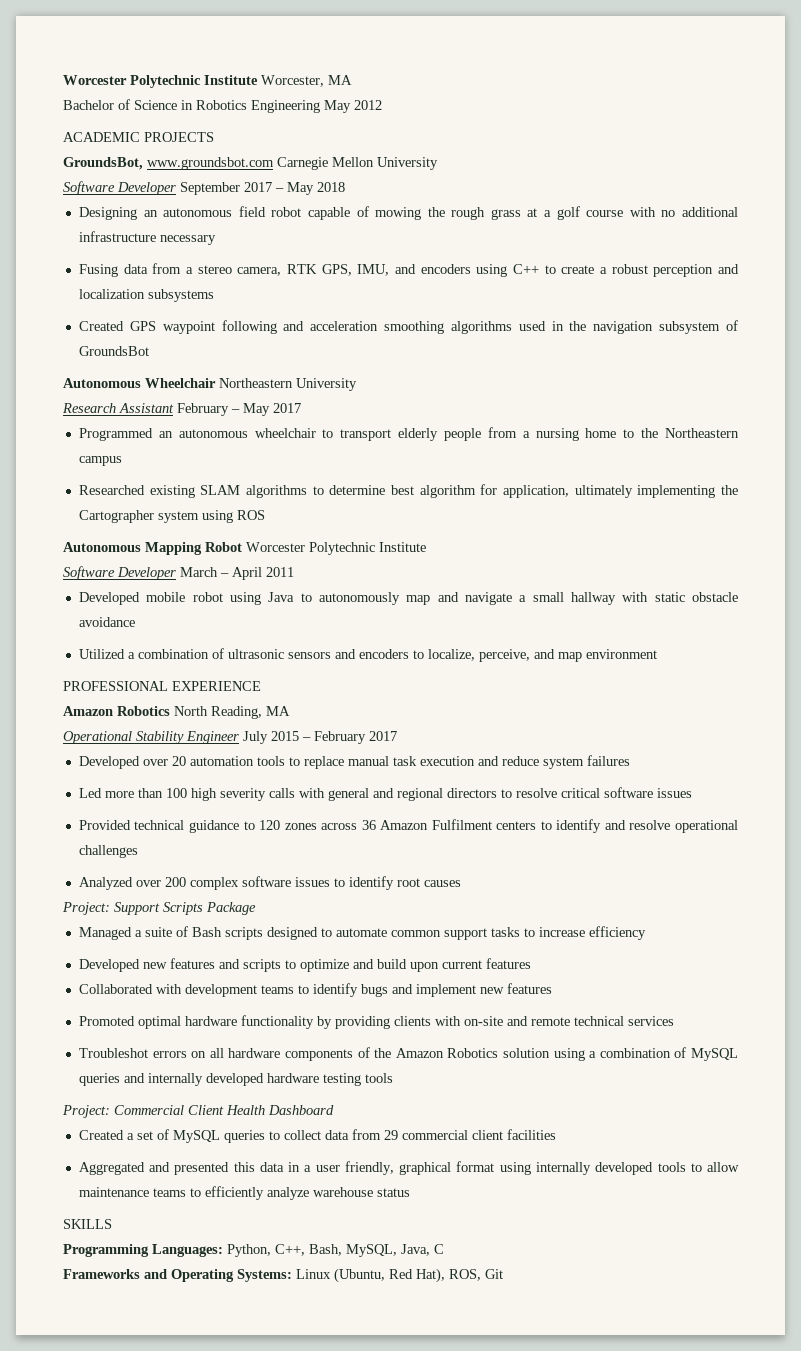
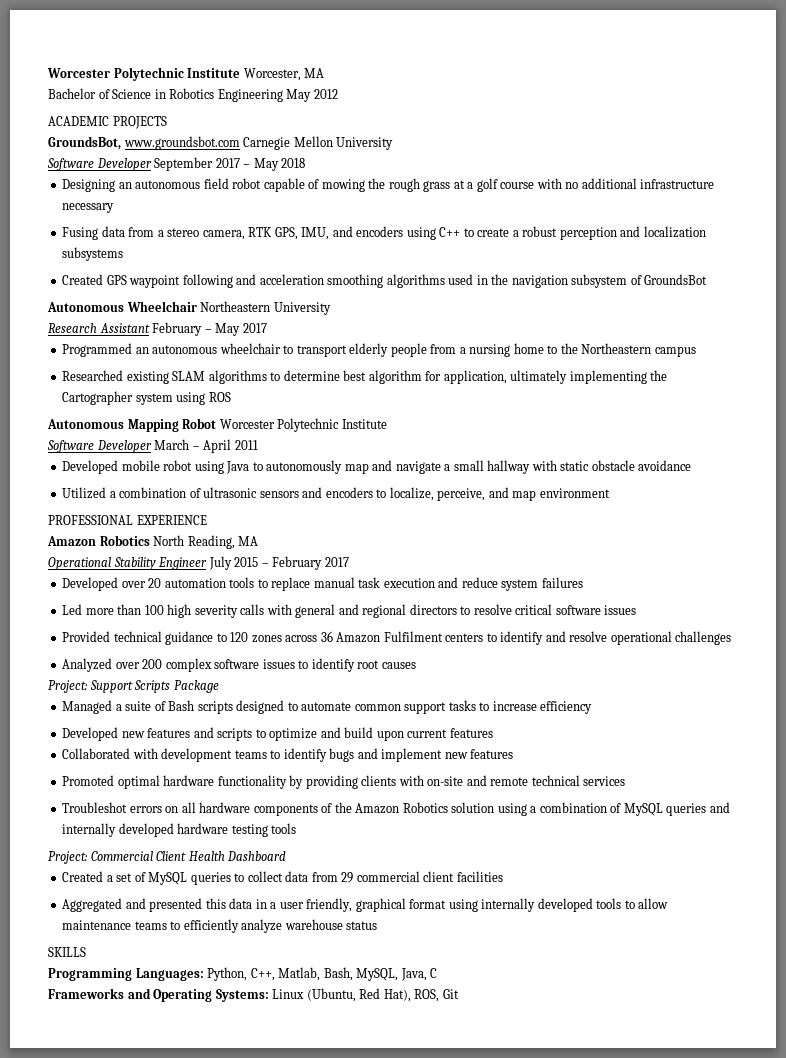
- Programming Languages: Python, C++, Bash, MySQL, Java, C
+ Programming Languages: Python, C++, Matlab, Bash, MySQL, Java, C

